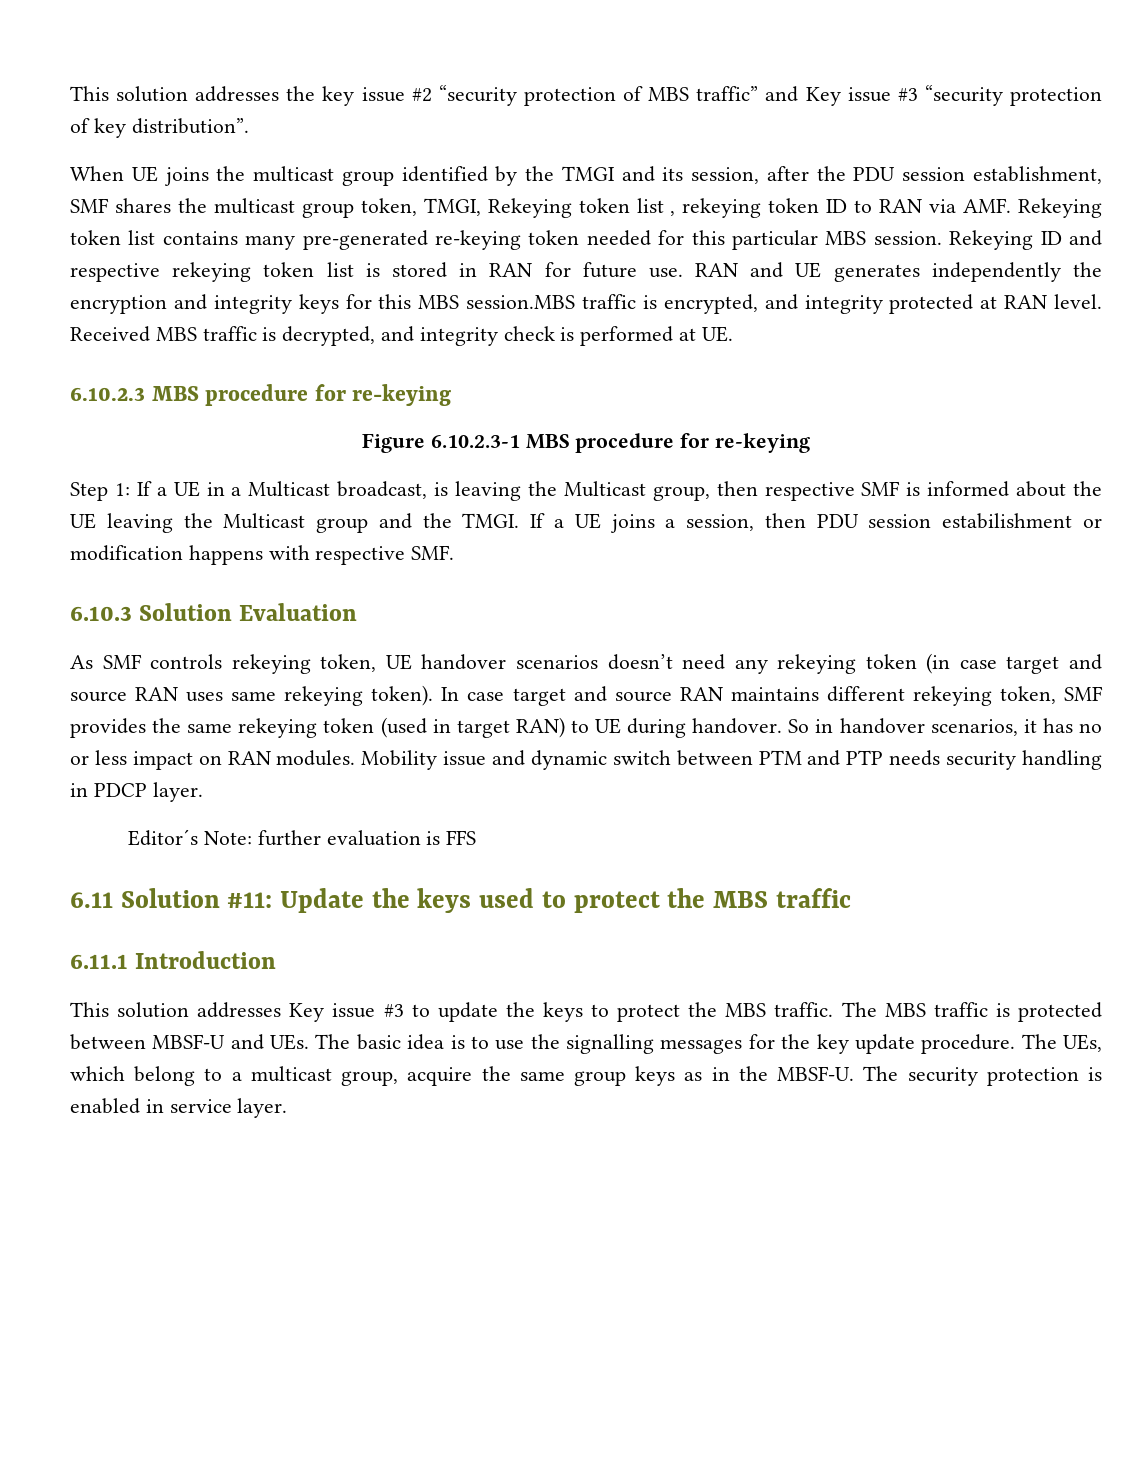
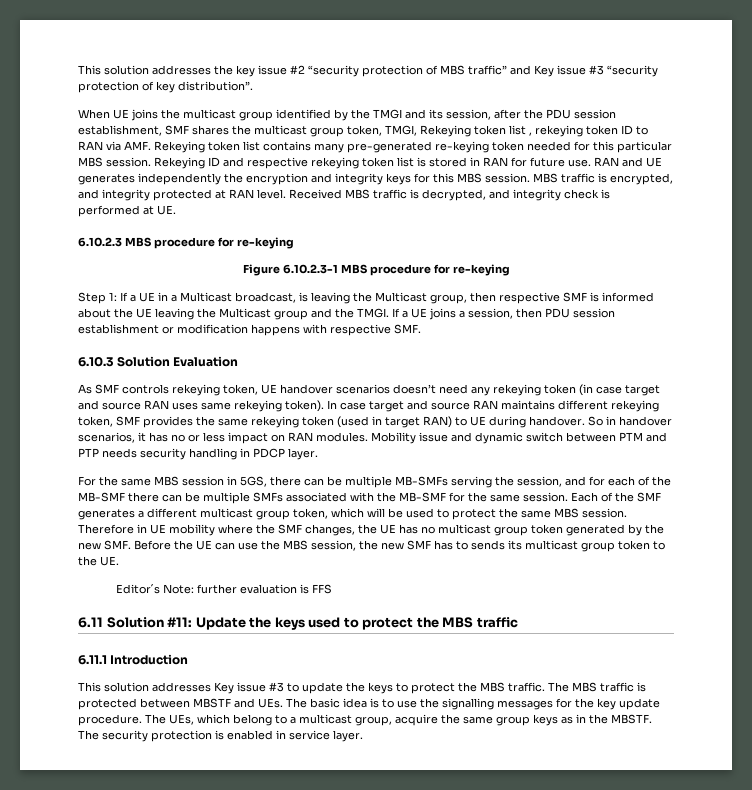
- RAN and UE generates independently the encryption and integrity keys for this MBS session.MBS traffic is encrypted, and integrity protected at RAN level.
+ RAN and UE generates independently the encryption and integrity keys for this MBS session. MBS traffic is encrypted, and integrity protected at RAN level.
- If a UE joins a session, then PDU session estabilishment or modification happens with respective SMF.
+ If a UE joins a session, then PDU session establishment or modification happens with respective SMF.
+ For the same MBS session in 5GS, there can be multiple MB-SMFs serving the session, and for each of the MB-SMF there can be multiple SMFs associated with the MB-SMF for the same session. Each of the SMF generates a different multicast group token, which will be used to protect the same MBS session. Therefore in UE mobility where the SMF changes, the UE has no multicast group token generated by the new SMF. Before the UE can use the MBS session, the new SMF has to sends its multicast group token to the UE.
- The MBS traffic is protected between MBSF-U and UEs. The basic idea is to use the signalling messages for the key update procedure.
+ The MBS traffic is protected between MBSTF and UEs. The basic idea is to use the signalling messages for the key update procedure.
- The UEs, which belong to a multicast group, acquire the same group keys as in the MBSF-U.
+ The UEs, which belong to a multicast group, acquire the same group keys as in the MBSTF.

